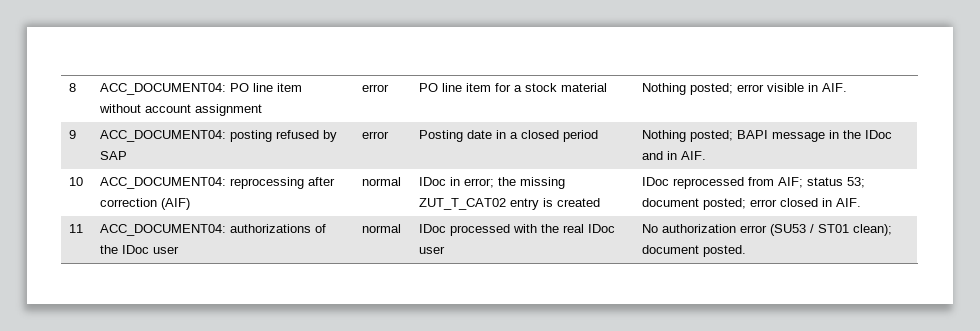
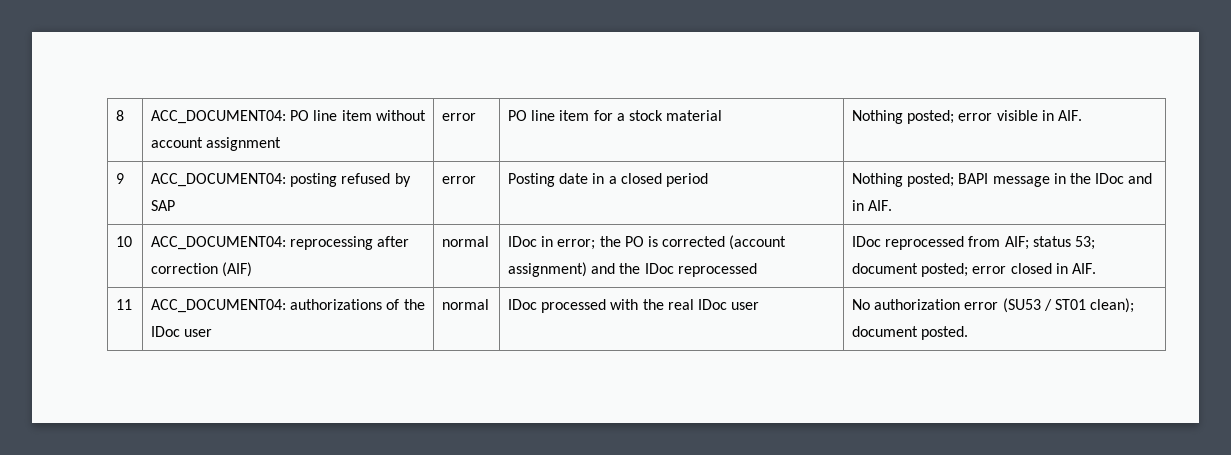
- 10 | ACC_DOCUMENT04: reprocessing after correction (AIF) | normal | IDoc in error; the missing ZUT_T_CAT02 entry is created | IDoc reprocessed from AIF; status 53; document posted; error closed in AIF.
+ 10 | ACC_DOCUMENT04: reprocessing after correction (AIF) | normal | IDoc in error; the PO is corrected (account assignment) and the IDoc reprocessed | IDoc reprocessed from AIF; status 53; document posted; error closed in AIF.

